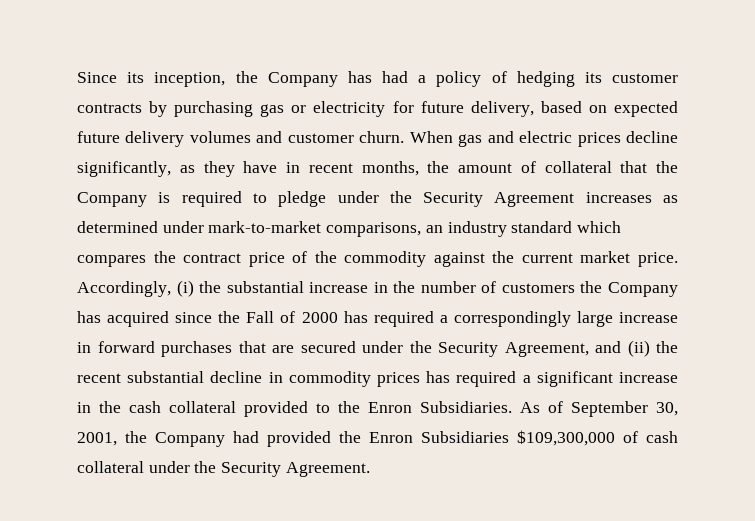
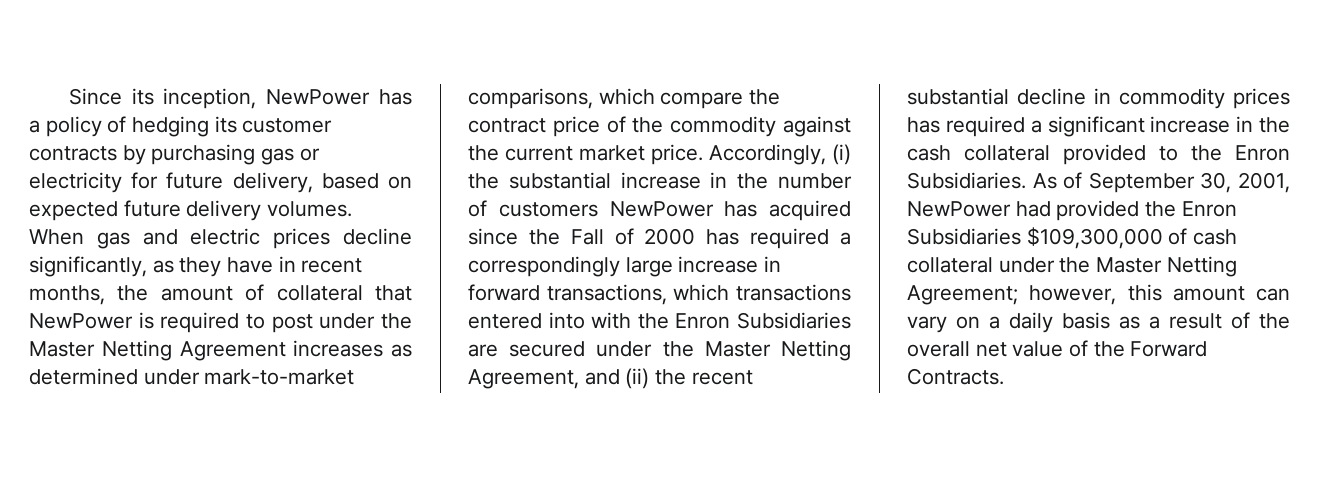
- Since its inception, the Company has had a policy of hedging its customer contracts by purchasing gas or electricity for future delivery, based on expected future delivery volumes and customer churn.
+ Since its inception, NewPower has a policy of hedging its customer contracts by purchasing gas or electricity for future delivery, based on expected future delivery volumes.
- When gas and electric prices decline significantly, as they have in recent months, the amount of collateral that the Company is required to pledge under the Security Agreement increases as determined under mark-to-market comparisons, an industry standard which compares the contract price of the commodity against the current market price.
+ When gas and electric prices decline significantly, as they have in recent months, the amount of collateral that NewPower is required to post under the Master Netting Agreement increases as determined under mark-to-market comparisons, which compare the contract price of the commodity against the current market price.
- Accordingly, (i) the substantial increase in the number of customers the Company has acquired since the Fall of 2000 has required a correspondingly large increase in forward purchases that are secured under the Security Agreement, and (ii) the recent substantial decline in commodity prices has required a significant increase in the cash collateral provided to the Enron Subsidiaries.
+ Accordingly, (i) the substantial increase in the number of customers NewPower has acquired since the Fall of 2000 has required a correspondingly large increase in forward transactions, which transactions entered into with the Enron Subsidiaries are secured under the Master Netting Agreement, and (ii) the recent substantial decline in commodity prices has required a significant increase in the cash collateral provided to the Enron Subsidiaries.
- As of September 30, 2001, the Company had provided the Enron Subsidiaries $109,300,000 of cash collateral under the Security Agreement.
+ As of September 30, 2001, NewPower had provided the Enron Subsidiaries $109,300,000 of cash collateral under the Master Netting Agreement; however, this amount can vary on a daily basis as a result of the overall net value of the Forward Contracts.

